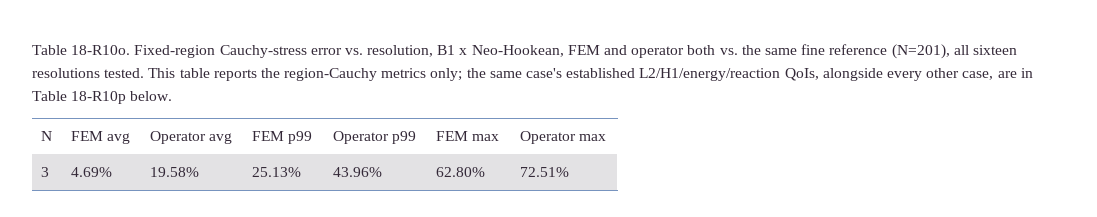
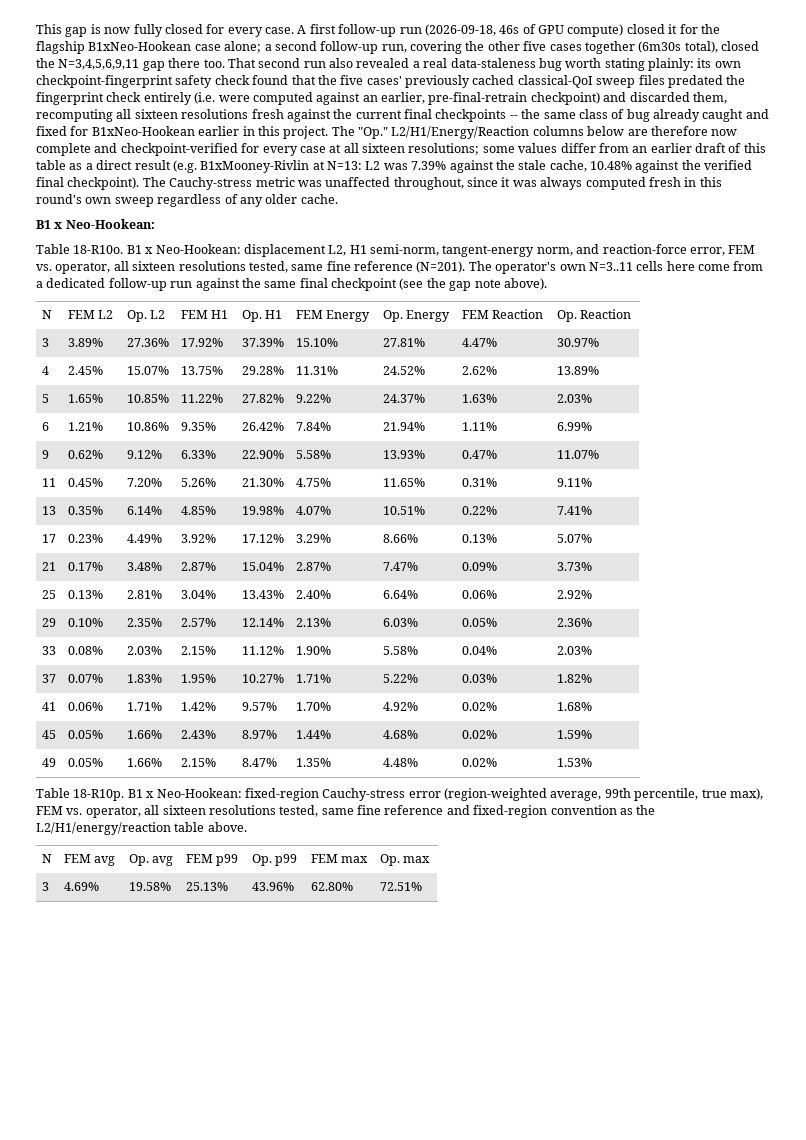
- Table 18-R10o. Fixed-region Cauchy-stress error vs. resolution, B1 x Neo-Hookean, FEM and operator both vs. the same fine reference (N=201), all sixteen resolutions tested. This table reports the region-Cauchy metrics only; the same case's established L2/H1/energy/reaction QoIs, alongside every other case, are in Table 18-R10p below.
+ This gap is now fully closed for every case. A first follow-up run (2026-09-18, 46s of GPU compute) closed it for the flagship B1xNeo-Hookean case alone; a second follow-up run, covering the other five cases together (6m30s total), closed the N=3,4,5,6,9,11 gap there too. That second run also revealed a real data-staleness bug worth stating plainly: its own checkpoint-fingerprint safety check found that the five cases' previously cached classical-QoI sweep files predated the fingerprint check entirely (i.e. were computed against an earlier, pre-final-retrain checkpoint) and discarded them, recomputing all sixteen resolutions fresh against the current final checkpoints -- the same class of bug already caught and fixed for B1xNeo-Hookean earlier in this project. The "Op." L2/H1/Energy/Reaction columns below are therefore now complete and checkpoint-verified for every case at all sixteen resolutions; some values differ from an earlier draft of this table as a direct result (e.g. B1xMooney-Rivlin at N=13: L2 was 7.39% against the stale cache, 10.48% against the verified final checkpoint). The Cauchy-stress metric was unaffected throughout, since it was always computed fresh in this round's own sweep regardless of any older cache.
+ B1 x Neo-Hookean:
+ Table 18-R10o. B1 x Neo-Hookean: displacement L2, H1 semi-norm, tangent-energy norm, and reaction-force error, FEM vs. operator, all sixteen resolutions tested, same fine reference (N=201). The operator's own N=3..11 cells here come from a dedicated follow-up run against the same final checkpoint (see the gap note above).
+ N | FEM L2 | Op. L2 | FEM H1 | Op. H1 | FEM Energy | Op. Energy | FEM Reaction | Op. Reaction
+ 3 | 3.89% | 27.36% | 17.92% | 37.39% | 15.10% | 27.81% | 4.47% | 30.97%
+ 4 | 2.45% | 15.07% | 13.75% | 29.28% | 11.31% | 24.52% | 2.62% | 13.89%
+ 5 | 1.65% | 10.85% | 11.22% | 27.82% | 9.22% | 24.37% | 1.63% | 2.03%
+ 6 | 1.21% | 10.86% | 9.35% | 26.42% | 7.84% | 21.94% | 1.11% | 6.99%
+ 9 | 0.62% | 9.12% | 6.33% | 22.90% | 5.58% | 13.93% | 0.47% | 11.07%
+ 11 | 0.45% | 7.20% | 5.26% | 21.30% | 4.75% | 11.65% | 0.31% | 9.11%
+ 13 | 0.35% | 6.14% | 4.85% | 19.98% | 4.07% | 10.51% | 0.22% | 7.41%
+ 17 | 0.23% | 4.49% | 3.92% | 17.12% | 3.29% | 8.66% | 0.13% | 5.07%
+ 21 | 0.17% | 3.48% | 2.87% | 15.04% | 2.87% | 7.47% | 0.09% | 3.73%
+ 25 | 0.13% | 2.81% | 3.04% | 13.43% | 2.40% | 6.64% | 0.06% | 2.92%
+ 29 | 0.10% | 2.35% | 2.57% | 12.14% | 2.13% | 6.03% | 0.05% | 2.36%
+ 33 | 0.08% | 2.03% | 2.15% | 11.12% | 1.90% | 5.58% | 0.04% | 2.03%
+ 37 | 0.07% | 1.83% | 1.95% | 10.27% | 1.71% | 5.22% | 0.03% | 1.82%
+ 41 | 0.06% | 1.71% | 1.42% | 9.57% | 1.70% | 4.92% | 0.02% | 1.68%
+ 45 | 0.05% | 1.66% | 2.43% | 8.97% | 1.44% | 4.68% | 0.02% | 1.59%
+ 49 | 0.05% | 1.66% | 2.15% | 8.47% | 1.35% | 4.48% | 0.02% | 1.53%
+ Table 18-R10p. B1 x Neo-Hookean: fixed-region Cauchy-stress error (region-weighted average, 99th percentile, true max), FEM vs. operator, all sixteen resolutions tested, same fine reference and fixed-region convention as the L2/H1/energy/reaction table above.
- N | FEM avg | Operator avg | FEM p99 | Operator p99 | FEM max | Operator max
+ N | FEM avg | Op. avg | FEM p99 | Op. p99 | FEM max | Op. max

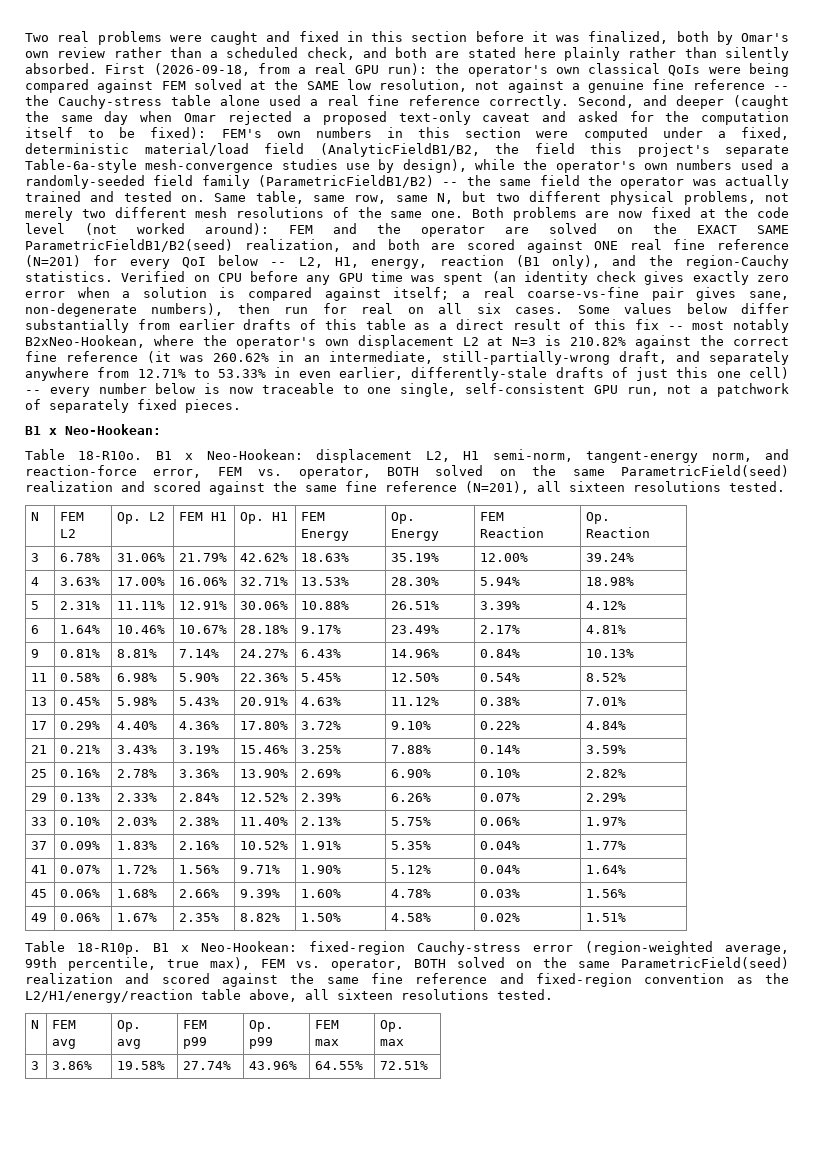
- This gap is now fully closed for every case. A first follow-up run (2026-09-18, 46s of GPU compute) closed it for the flagship B1xNeo-Hookean case alone; a second follow-up run, covering the other five cases together (6m30s total), closed the N=3,4,5,6,9,11 gap there too. That second run also revealed a real data-staleness bug worth stating plainly: its own checkpoint-fingerprint safety check found that the five cases' previously cached classical-QoI sweep files predated the fingerprint check entirely (i.e. were computed against an earlier, pre-final-retrain checkpoint) and discarded them, recomputing all sixteen resolutions fresh against the current final checkpoints -- the same class of bug already caught and fixed for B1xNeo-Hookean earlier in this project. The "Op." L2/H1/Energy/Reaction columns below are therefore now complete and checkpoint-verified for every case at all sixteen resolutions; some values differ from an earlier draft of this table as a direct result (e.g. B1xMooney-Rivlin at N=13: L2 was 7.39% against the stale cache, 10.48% against the verified final checkpoint). The Cauchy-stress metric was unaffected throughout, since it was always computed fresh in this round's own sweep regardless of any older cache.
+ Two real problems were caught and fixed in this section before it was finalized, both by Omar's own review rather than a scheduled check, and both are stated here plainly rather than silently absorbed. First (2026-09-18, from a real GPU run): the operator's own classical QoIs were being compared against FEM solved at the SAME low resolution, not against a genuine fine reference -- the Cauchy-stress table alone used a real fine reference correctly. Second, and deeper (caught the same day when Omar rejected a proposed text-only caveat and asked for the computation itself to be fixed): FEM's own numbers in this section were computed under a fixed, deterministic material/load field (AnalyticFieldB1/B2, the field this project's separate Table-6a-style mesh-convergence studies use by design), while the operator's own numbers used a randomly-seeded field family (ParametricFieldB1/B2) -- the same field the operator was actually trained and tested on. Same table, same row, same N, but two different physical problems, not merely two different mesh resolutions of the same one. Both problems are now fixed at the code level (not worked around): FEM and the operator are solved on the EXACT SAME ParametricFieldB1/B2(seed) realization, and both are scored against ONE real fine reference (N=201) for every QoI below -- L2, H1, energy, reaction (B1 only), and the region-Cauchy statistics. Verified on CPU before any GPU time was spent (an identity check gives exactly zero error when a solution is compared against itself; a real coarse-vs-fine pair gives sane, non-degenerate numbers), then run for real on all six cases. Some values below differ substantially from earlier drafts of this table as a direct result of this fix -- most notably B2xNeo-Hookean, where the operator's own displacement L2 at N=3 is 210.82% against the correct fine reference (it was 260.62% in an intermediate, still-partially-wrong draft, and separately anywhere from 12.71% to 53.33% in even earlier, differently-stale drafts of just this one cell) -- every number below is now traceable to one single, self-consistent GPU run, not a patchwork of separately fixed pieces.
- B1 x Neo-Hookean: displacement L2, H1 semi-norm, tangent-energy norm, and reaction-force error, FEM vs. operator, all sixteen resolutions tested, same fine reference (N=201). The operator's own N=3..11 cells here come from a dedicated follow-up run against the same final checkpoint (see the gap note above).
+ B1 x Neo-Hookean: displacement L2, H1 semi-norm, tangent-energy norm, and reaction-force error, FEM vs. operator, BOTH solved on the same ParametricField(seed) realization and scored against the same fine reference (N=201), all sixteen resolutions tested.
- 3 | 3.89% | 27.36% | 17.92% | 37.39% | 15.10% | 27.81% | 4.47% | 30.97%
- 4 | 2.45% | 15.07% | 13.75% | 29.28% | 11.31% | 24.52% | 2.62% | 13.89%
- 5 | 1.65% | 10.85% | 11.22% | 27.82% | 9.22% | 24.37% | 1.63% | 2.03%
- 6 | 1.21% | 10.86% | 9.35% | 26.42% | 7.84% | 21.94% | 1.11% | 6.99%
- 9 | 0.62% | 9.12% | 6.33% | 22.90% | 5.58% | 13.93% | 0.47% | 11.07%
- 11 | 0.45% | 7.20% | 5.26% | 21.30% | 4.75% | 11.65% | 0.31% | 9.11%
- 13 | 0.35% | 6.14% | 4.85% | 19.98% | 4.07% | 10.51% | 0.22% | 7.41%
- 17 | 0.23% | 4.49% | 3.92% | 17.12% | 3.29% | 8.66% | 0.13% | 5.07%
- 21 | 0.17% | 3.48% | 2.87% | 15.04% | 2.87% | 7.47% | 0.09% | 3.73%
- 25 | 0.13% | 2.81% | 3.04% | 13.43% | 2.40% | 6.64% | 0.06% | 2.92%
- 29 | 0.10% | 2.35% | 2.57% | 12.14% | 2.13% | 6.03% | 0.05% | 2.36%
- 33 | 0.08% | 2.03% | 2.15% | 11.12% | 1.90% | 5.58% | 0.04% | 2.03%
- 37 | 0.07% | 1.83% | 1.95% | 10.27% | 1.71% | 5.22% | 0.03% | 1.82%
- 41 | 0.06% | 1.71% | 1.42% | 9.57% | 1.70% | 4.92% | 0.02% | 1.68%
- 45 | 0.05% | 1.66% | 2.43% | 8.97% | 1.44% | 4.68% | 0.02% | 1.59%
- 49 | 0.05% | 1.66% | 2.15% | 8.47% | 1.35% | 4.48% | 0.02% | 1.53%
+ 3 | 6.78% | 31.06% | 21.79% | 42.62% | 18.63% | 35.19% | 12.00% | 39.24%
+ 4 | 3.63% | 17.00% | 16.06% | 32.71% | 13.53% | 28.30% | 5.94% | 18.98%
+ 5 | 2.31% | 11.11% | 12.91% | 30.06% | 10.88% | 26.51% | 3.39% | 4.12%
+ 6 | 1.64% | 10.46% | 10.67% | 28.18% | 9.17% | 23.49% | 2.17% | 4.81%
+ 9 | 0.81% | 8.81% | 7.14% | 24.27% | 6.43% | 14.96% | 0.84% | 10.13%
+ 11 | 0.58% | 6.98% | 5.90% | 22.36% | 5.45% | 12.50% | 0.54% | 8.52%
+ 13 | 0.45% | 5.98% | 5.43% | 20.91% | 4.63% | 11.12% | 0.38% | 7.01%
+ 17 | 0.29% | 4.40% | 4.36% | 17.80% | 3.72% | 9.10% | 0.22% | 4.84%
+ 21 | 0.21% | 3.43% | 3.19% | 15.46% | 3.25% | 7.88% | 0.14% | 3.59%
+ 25 | 0.16% | 2.78% | 3.36% | 13.90% | 2.69% | 6.90% | 0.10% | 2.82%
+ 29 | 0.13% | 2.33% | 2.84% | 12.52% | 2.39% | 6.26% | 0.07% | 2.29%
+ 33 | 0.10% | 2.03% | 2.38% | 11.40% | 2.13% | 5.75% | 0.06% | 1.97%
+ 37 | 0.09% | 1.83% | 2.16% | 10.52% | 1.91% | 5.35% | 0.04% | 1.77%
+ 41 | 0.07% | 1.72% | 1.56% | 9.71% | 1.90% | 5.12% | 0.04% | 1.64%
+ 45 | 0.06% | 1.68% | 2.66% | 9.39% | 1.60% | 4.78% | 0.03% | 1.56%
+ 49 | 0.06% | 1.67% | 2.35% | 8.82% | 1.50% | 4.58% | 0.02% | 1.51%
- B1 x Neo-Hookean: fixed-region Cauchy-stress error (region-weighted average, 99th percentile, true max), FEM vs. operator, all sixteen resolutions tested, same fine reference and fixed-region convention as the L2/H1/energy/reaction table above.
+ B1 x Neo-Hookean: fixed-region Cauchy-stress error (region-weighted average, 99th percentile, true max), FEM vs. operator, BOTH solved on the same ParametricField(seed) realization and scored against the same fine reference and fixed-region convention as the L2/H1/energy/reaction table above, all sixteen resolutions tested.
- 3 | 4.69% | 19.58% | 25.13% | 43.96% | 62.80% | 72.51%
+ 3 | 3.86% | 19.58% | 27.74% | 43.96% | 64.55% | 72.51%

